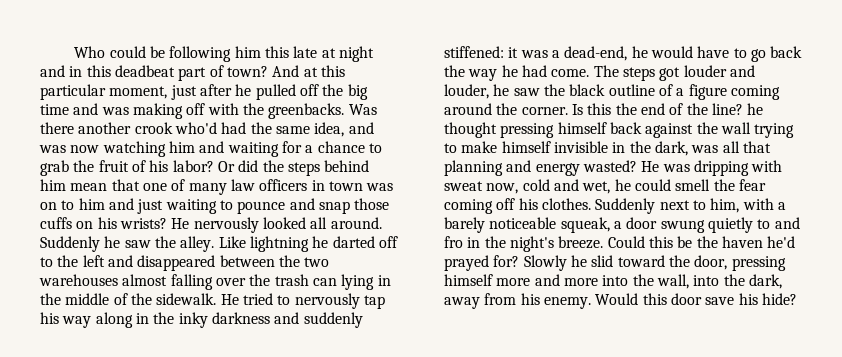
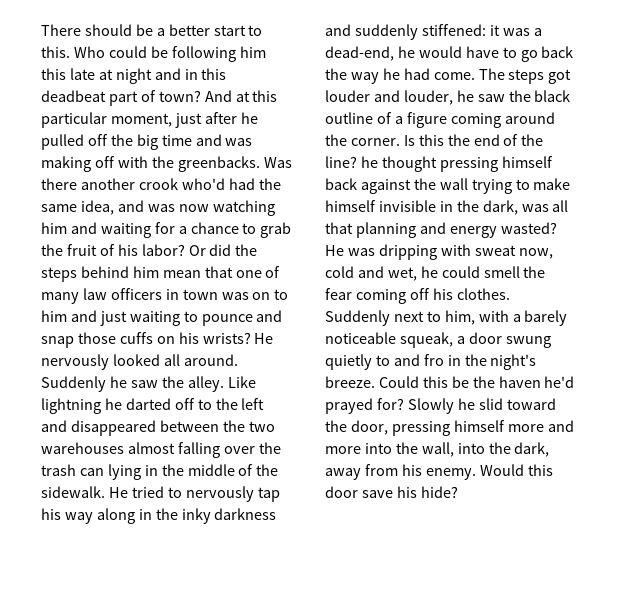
+ There should be a better start to this.

